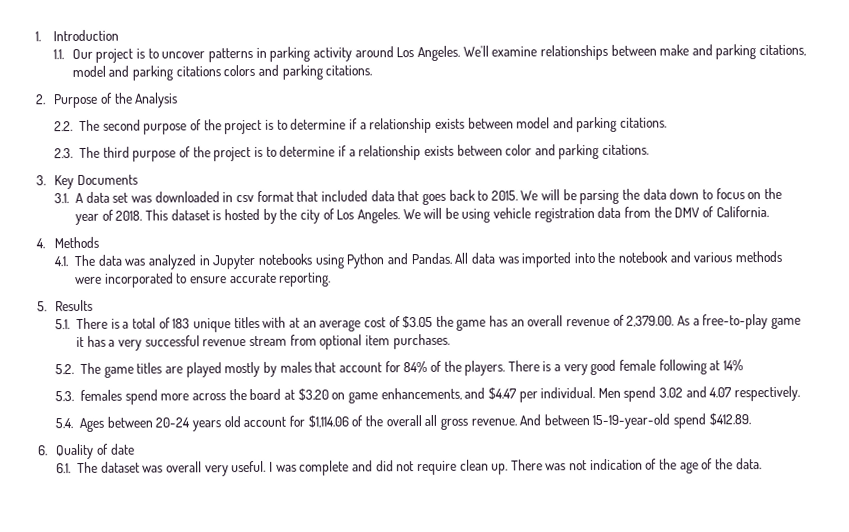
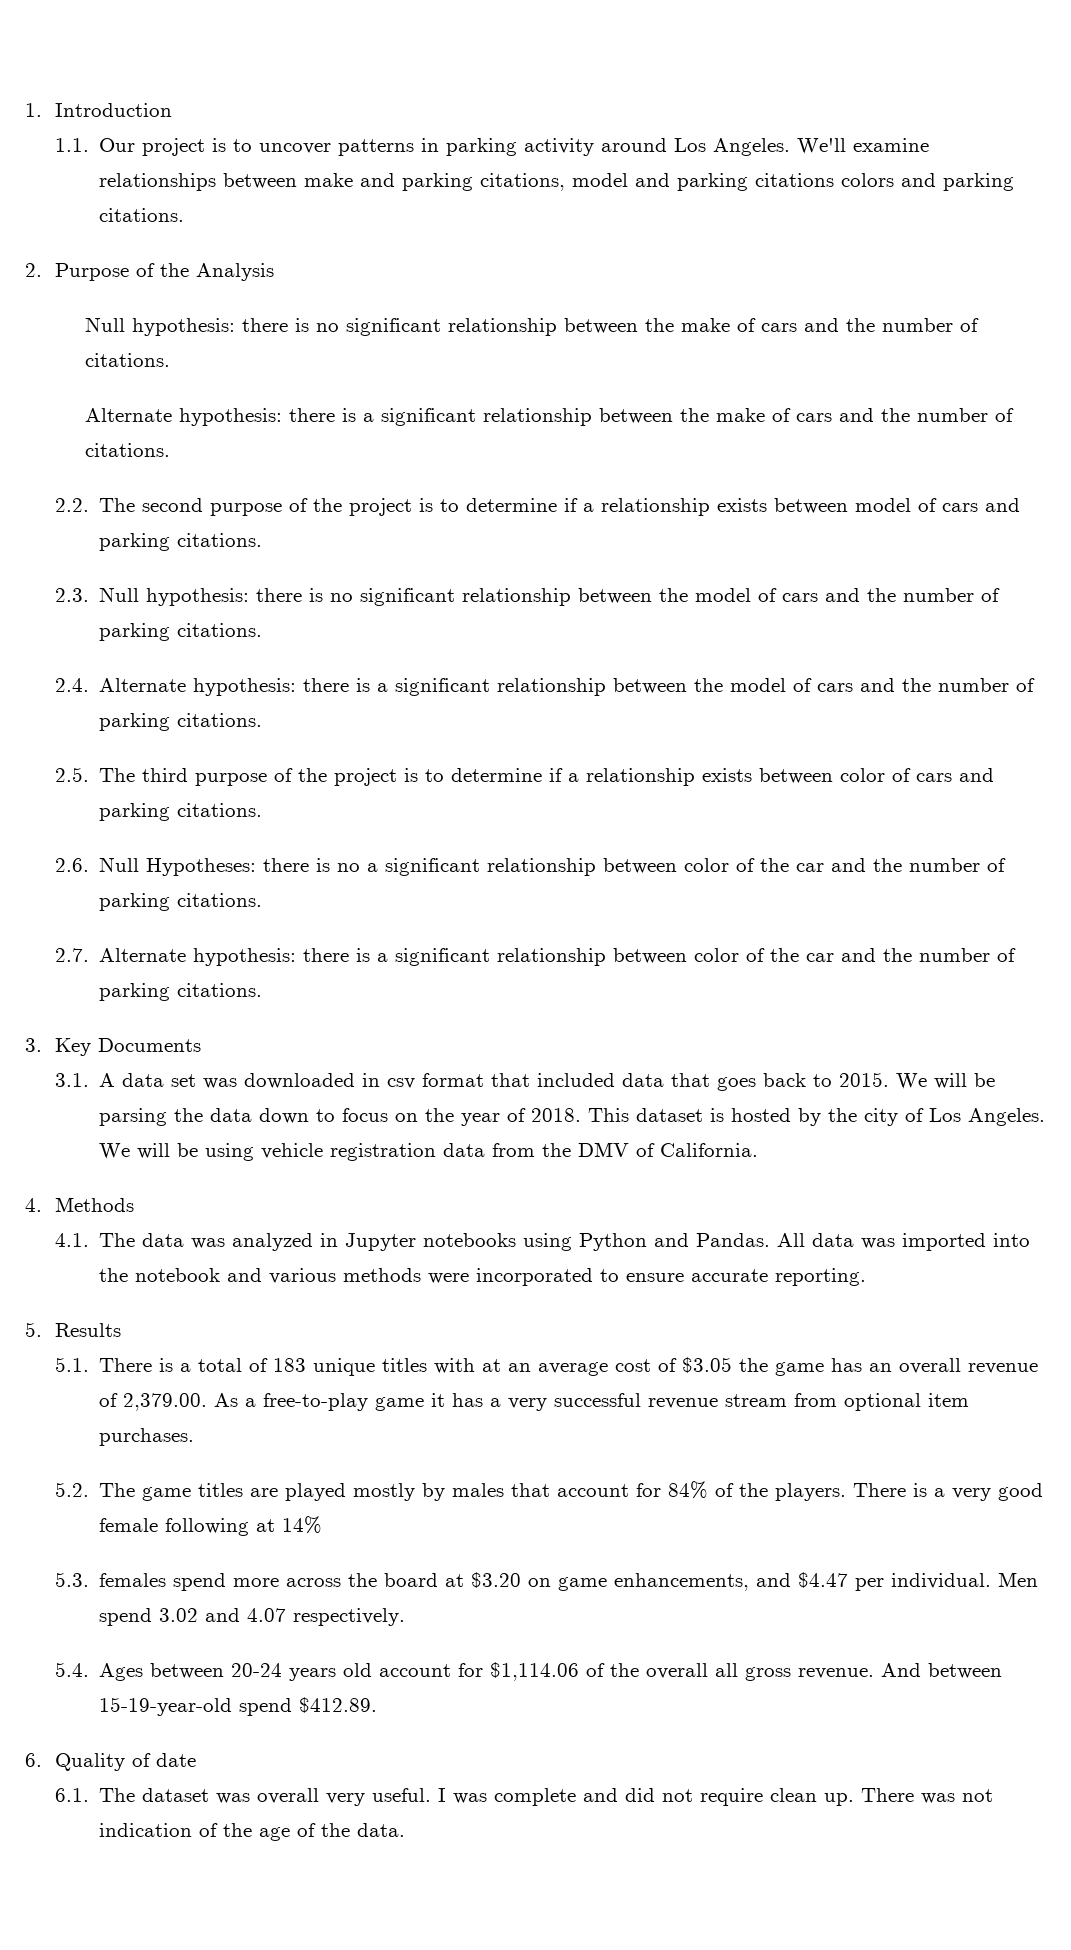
+ Null hypothesis: there is no significant relationship between the make of cars and the number of citations.
+ Alternate hypothesis: there is a significant relationship between the make of cars and the number of citations.
- 2.2. The second purpose of the project is to determine if a relationship exists between model and parking citations.
+ 2.2. The second purpose of the project is to determine if a relationship exists between model of cars and parking citations.
- 2.3. The third purpose of the project is to determine if a relationship exists between color and parking citations.
+ 2.3. Null hypothesis: there is no significant relationship between the model of cars and the number of parking citations.
+ 2.4. Alternate hypothesis: there is a significant relationship between the model of cars and the number of parking citations.
+ 2.5. The third purpose of the project is to determine if a relationship exists between color of cars and parking citations.
+ 2.6. Null Hypotheses: there is no a significant relationship between color of the car and the number of parking citations.
+ 2.7. Alternate hypothesis: there is a significant relationship between color of the car and the number of parking citations.

